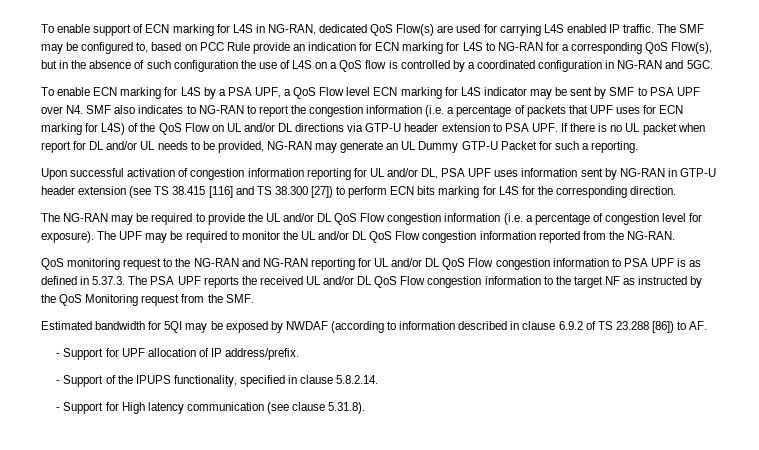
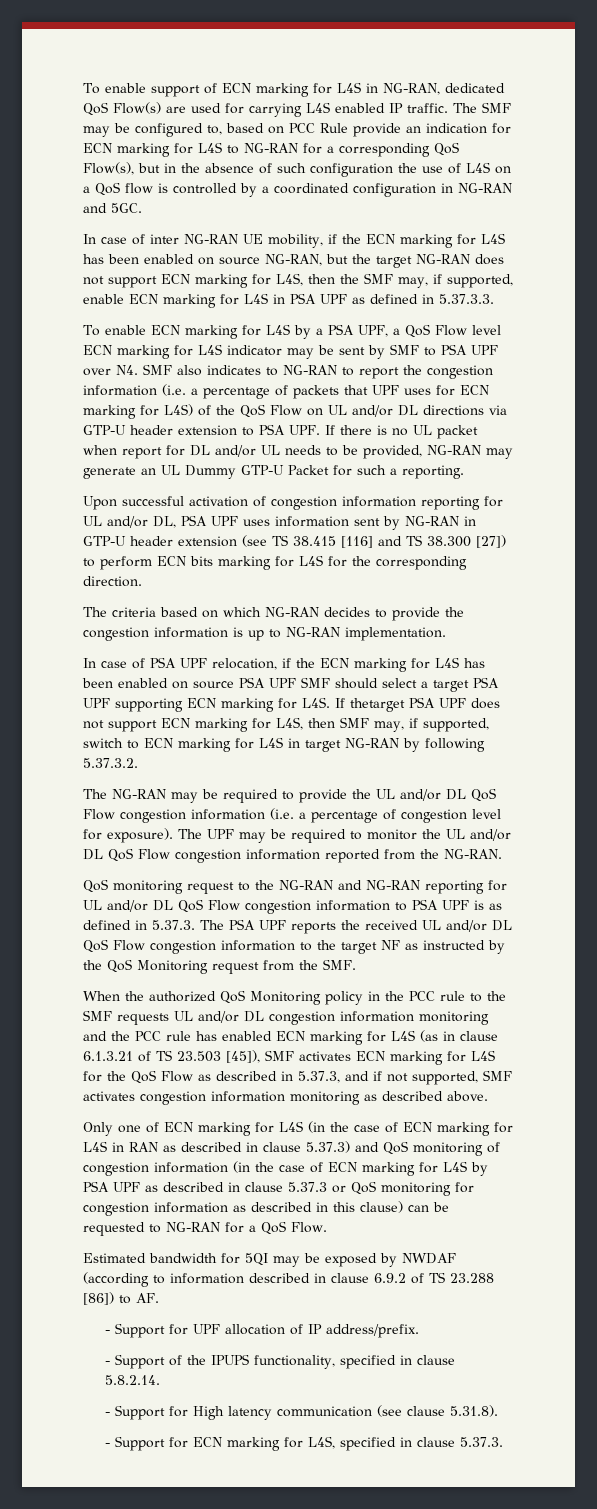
+ In case of inter NG-RAN UE mobility, if the ECN marking for L4S has been enabled on source NG-RAN, but the target NG-RAN does not support ECN marking for L4S, then the SMF may, if supported, enable ECN marking for L4S in PSA UPF as defined in 5.37.3.3.
+ The criteria based on which NG-RAN decides to provide the congestion information is up to NG-RAN implementation.
+ In case of PSA UPF relocation, if the ECN marking for L4S has been enabled on source PSA UPF SMF should select a target PSA UPF supporting ECN marking for L4S. If thetarget PSA UPF does not support ECN marking for L4S, then SMF may, if supported, switch to ECN marking for L4S in target NG-RAN by following 5.37.3.2.
+ When the authorized QoS Monitoring policy in the PCC rule to the SMF requests UL and/or DL congestion information monitoring and the PCC rule has enabled ECN marking for L4S (as in clause 6.1.3.21 of TS 23.503 [45]), SMF activates ECN marking for L4S for the QoS Flow as described in 5.37.3, and if not supported, SMF activates congestion information monitoring as described above.
+ Only one of ECN marking for L4S (in the case of ECN marking for L4S in RAN as described in clause 5.37.3) and QoS monitoring of congestion information (in the case of ECN marking for L4S by PSA UPF as described in clause 5.37.3 or QoS monitoring for congestion information as described in this clause) can be requested to NG-RAN for a QoS Flow.
+ - Support for ECN marking for L4S, specified in clause 5.37.3.

